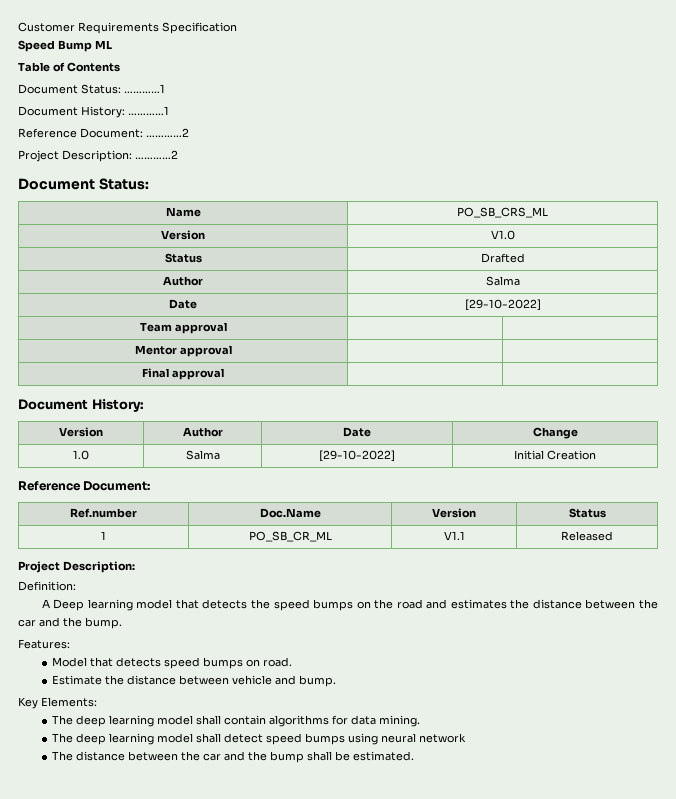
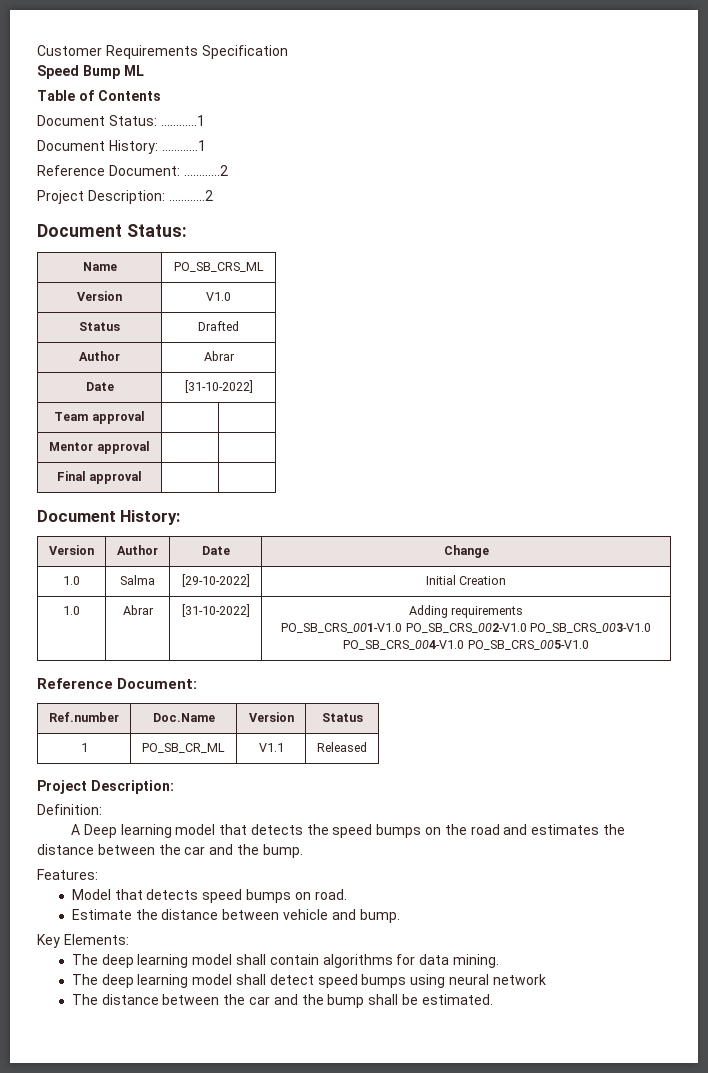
- Author | Salma
- Date | [29-10-2022]
+ Author | Abrar
+ Date | [31-10-2022]
+ 1.0 | Abrar | [31-10-2022] | Adding requirements
+ PO_SB_CRS_001-V1.0 PO_SB_CRS_002-V1.0 PO_SB_CRS_003-V1.0 PO_SB_CRS_004-V1.0 PO_SB_CRS_005-V1.0

